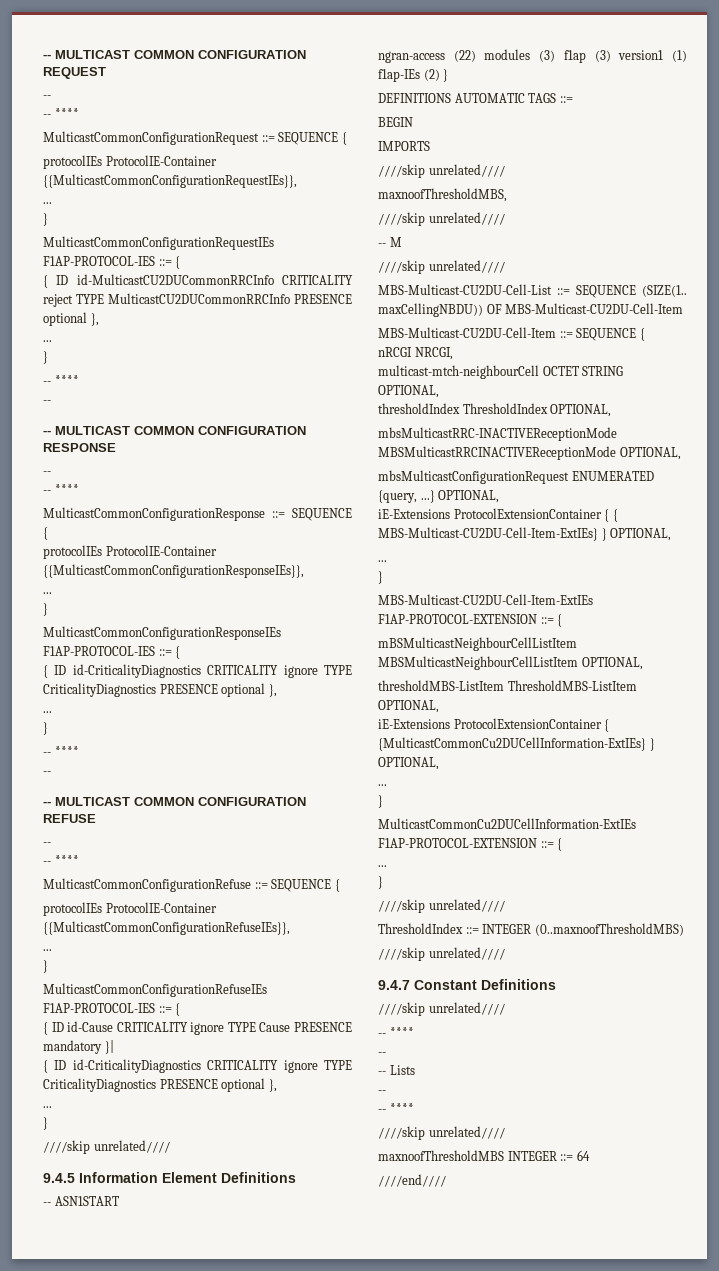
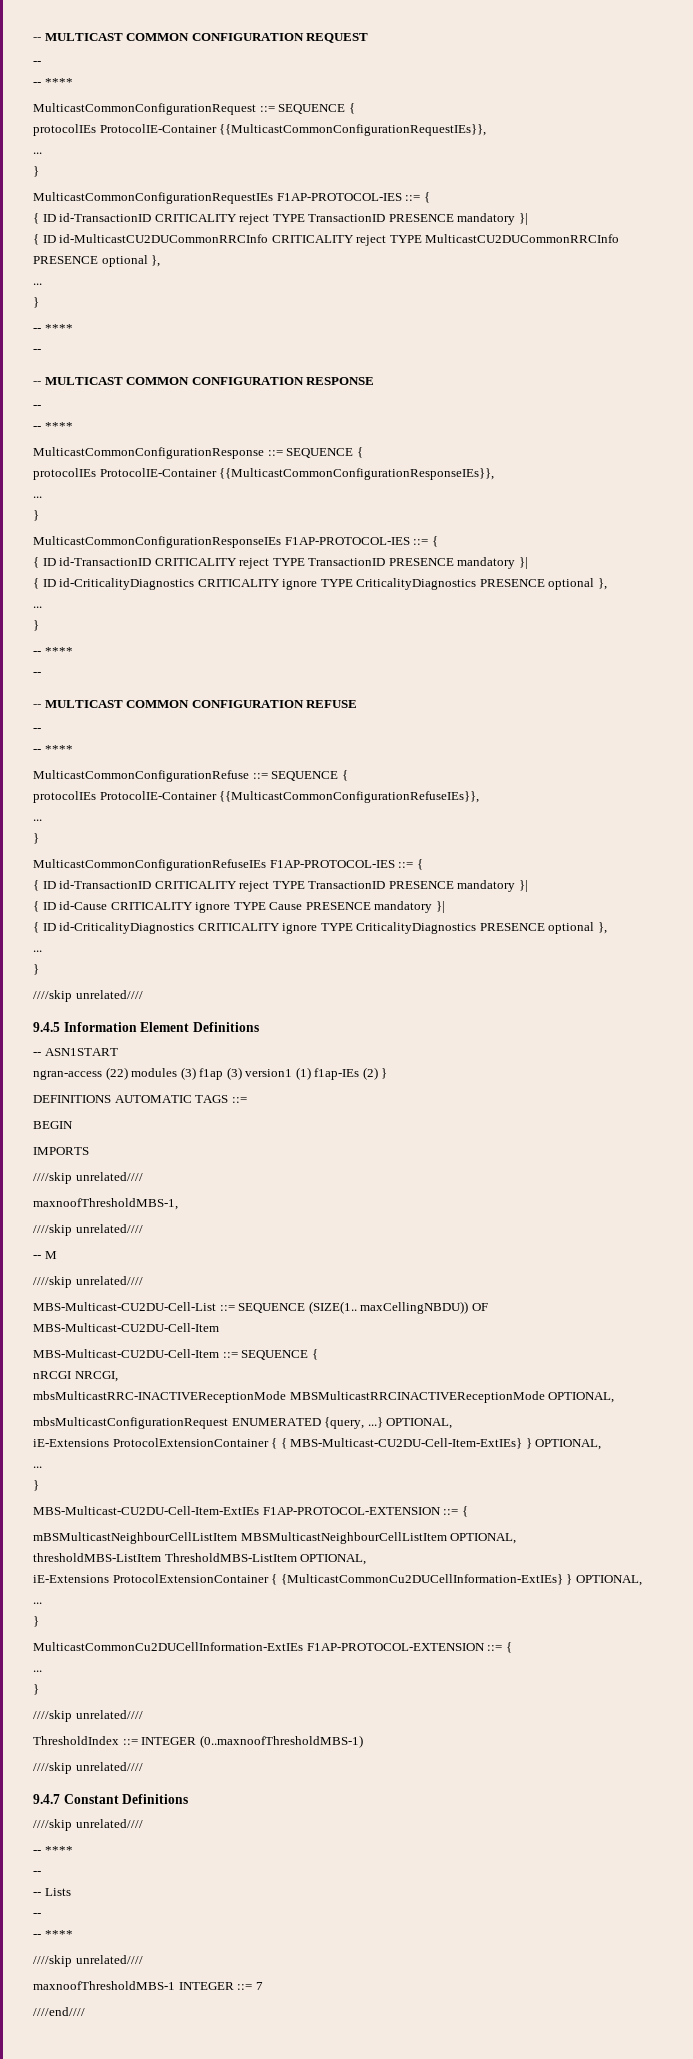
  MulticastCommonConfigurationRequestIEs F1AP-PROTOCOL-IES ::= {
+ { ID id-TransactionID CRITICALITY reject TYPE TransactionID PRESENCE mandatory }|
  MulticastCommonConfigurationResponseIEs F1AP-PROTOCOL-IES ::= {
+ { ID id-TransactionID CRITICALITY reject TYPE TransactionID PRESENCE mandatory }|
  MulticastCommonConfigurationRefuseIEs F1AP-PROTOCOL-IES ::= {
+ { ID id-TransactionID CRITICALITY reject TYPE TransactionID PRESENCE mandatory }|
- maxnoofThresholdMBS,
+ maxnoofThresholdMBS-1,
- multicast-mtch-neighbourCell OCTET STRING OPTIONAL,
- thresholdIndex ThresholdIndex OPTIONAL,
- ThresholdIndex ::= INTEGER (0..maxnoofThresholdMBS)
+ ThresholdIndex ::= INTEGER (0..maxnoofThresholdMBS-1)
- maxnoofThresholdMBS INTEGER ::= 64
+ maxnoofThresholdMBS-1 INTEGER ::= 7

